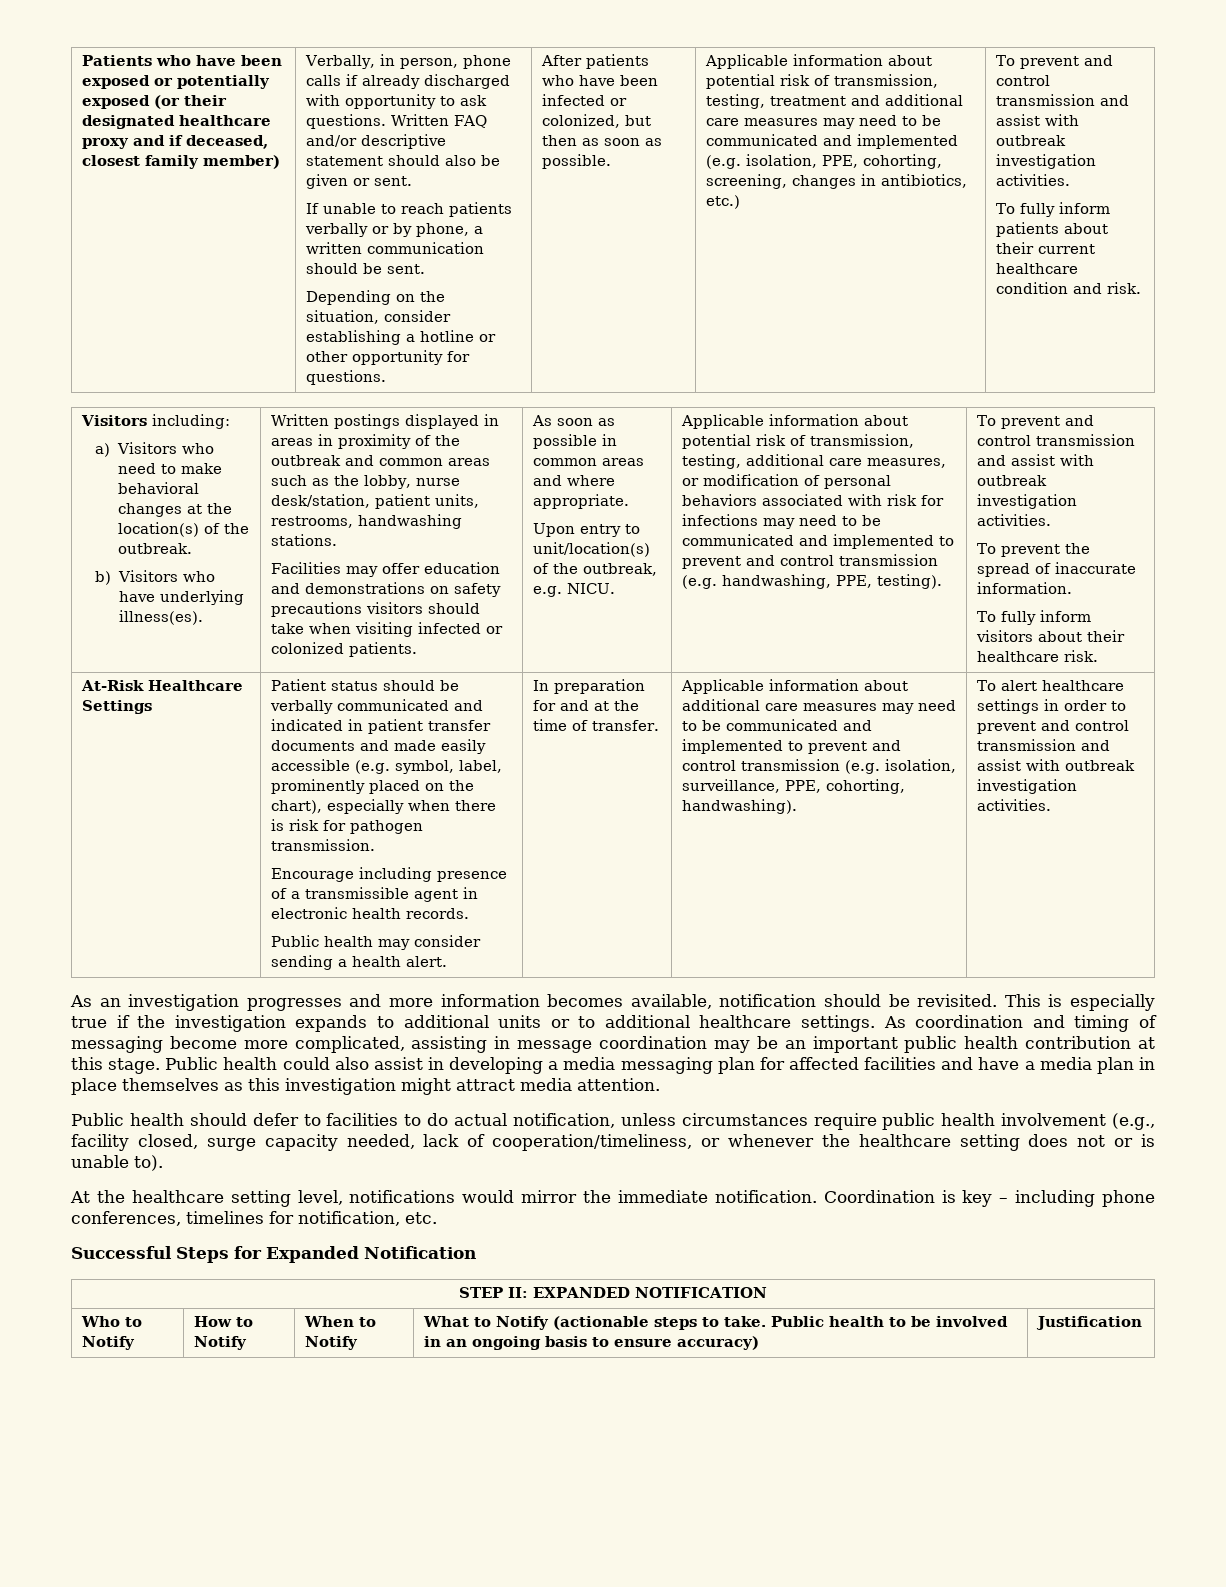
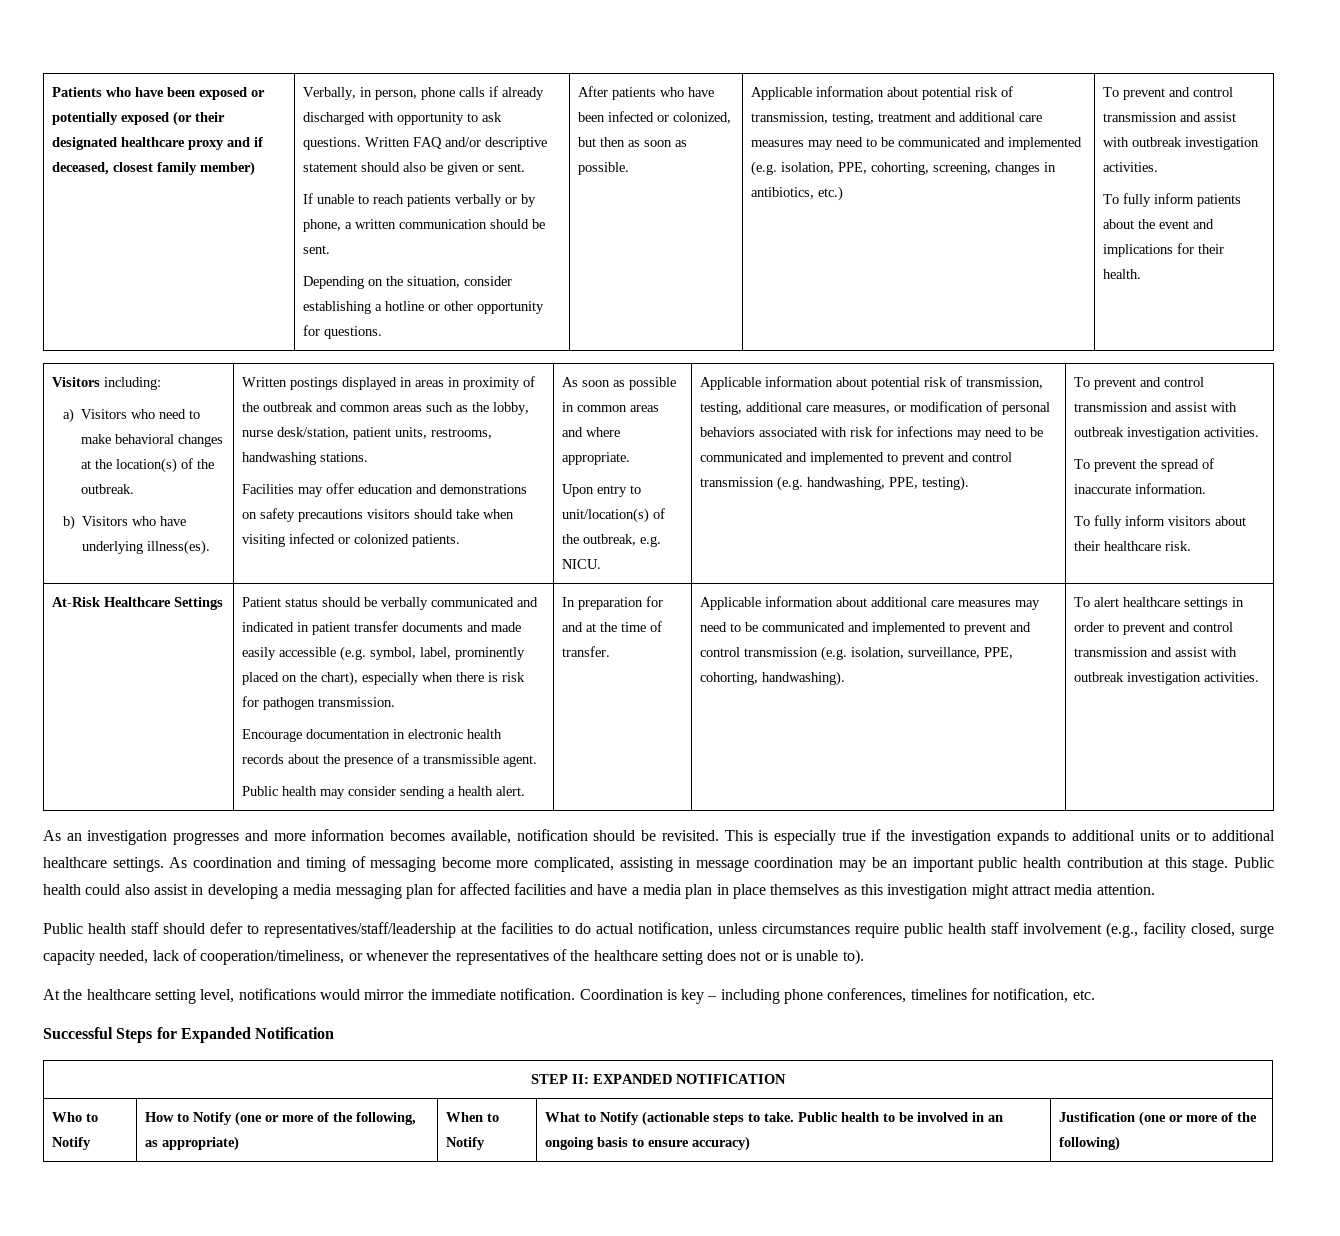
- To fully inform patients about their current healthcare condition and risk.
+ To fully inform patients about the event and implications for their health.
- Encourage including presence of a transmissible agent in electronic health records.
+ Encourage documentation in electronic health records about the presence of a transmissible agent.
- Public health should defer to facilities to do actual notification, unless circumstances require public health involvement (e.g., facility closed, surge capacity needed, lack of cooperation/timeliness, or whenever the healthcare setting does not or is unable to).
+ Public health staff should defer to representatives/staff/leadership at the facilities to do actual notification, unless circumstances require public health staff involvement (e.g., facility closed, surge capacity needed, lack of cooperation/timeliness, or whenever the representatives of the healthcare setting does not or is unable to).
- How to Notify
+ How to Notify (one or more of the following, as appropriate)
- Justification
+ Justification (one or more of the following)

